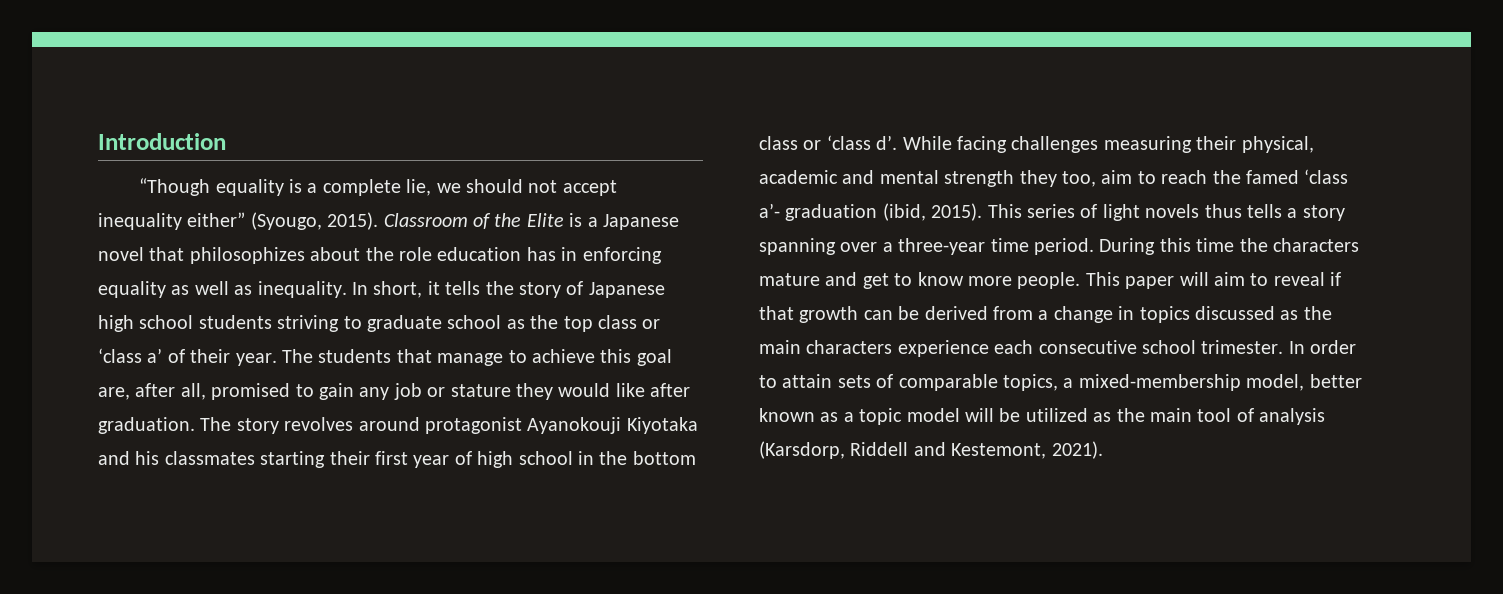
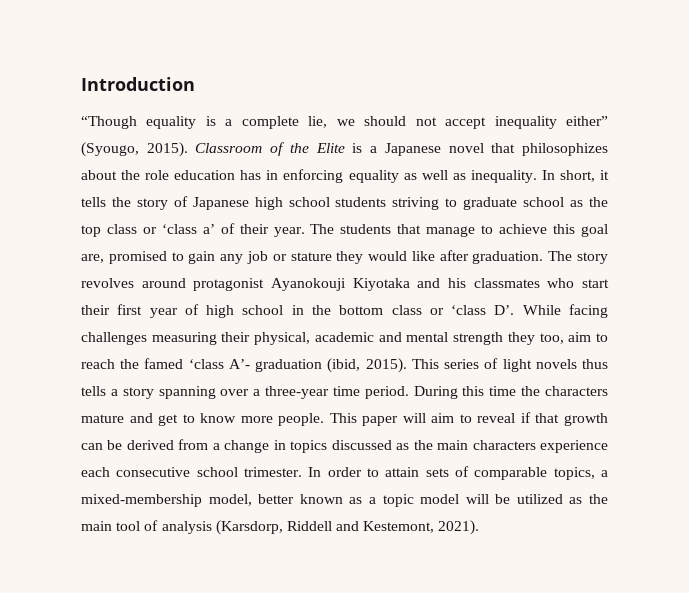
- The students that manage to achieve this goal are, after all, promised to gain any job or stature they would like after graduation.
+ The students that manage to achieve this goal are, promised to gain any job or stature they would like after graduation.
- The story revolves around protagonist Ayanokouji Kiyotaka and his classmates starting their first year of high school in the bottom class or ‘class d’. While facing challenges measuring their physical, academic and mental strength they too, aim to reach the famed ‘class a’- graduation (ibid, 2015).
+ The story revolves around protagonist Ayanokouji Kiyotaka and his classmates who start their first year of high school in the bottom class or ‘class D’. While facing challenges measuring their physical, academic and mental strength they too, aim to reach the famed ‘class A’- graduation (ibid, 2015).

